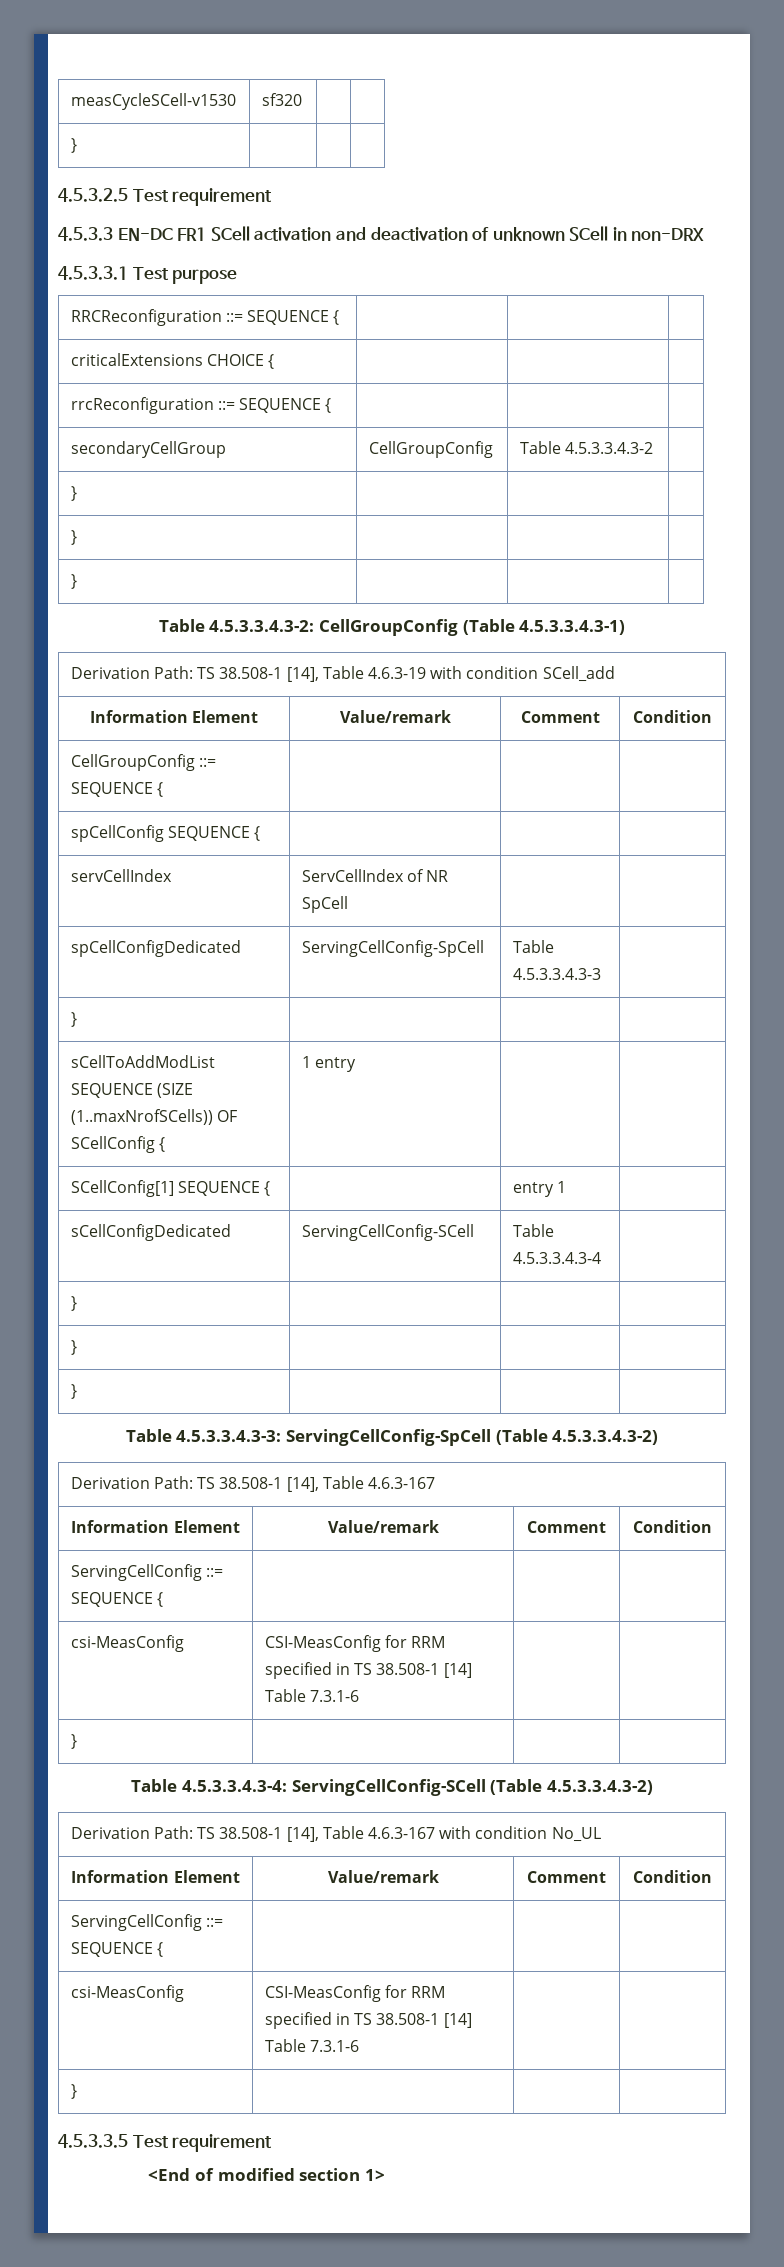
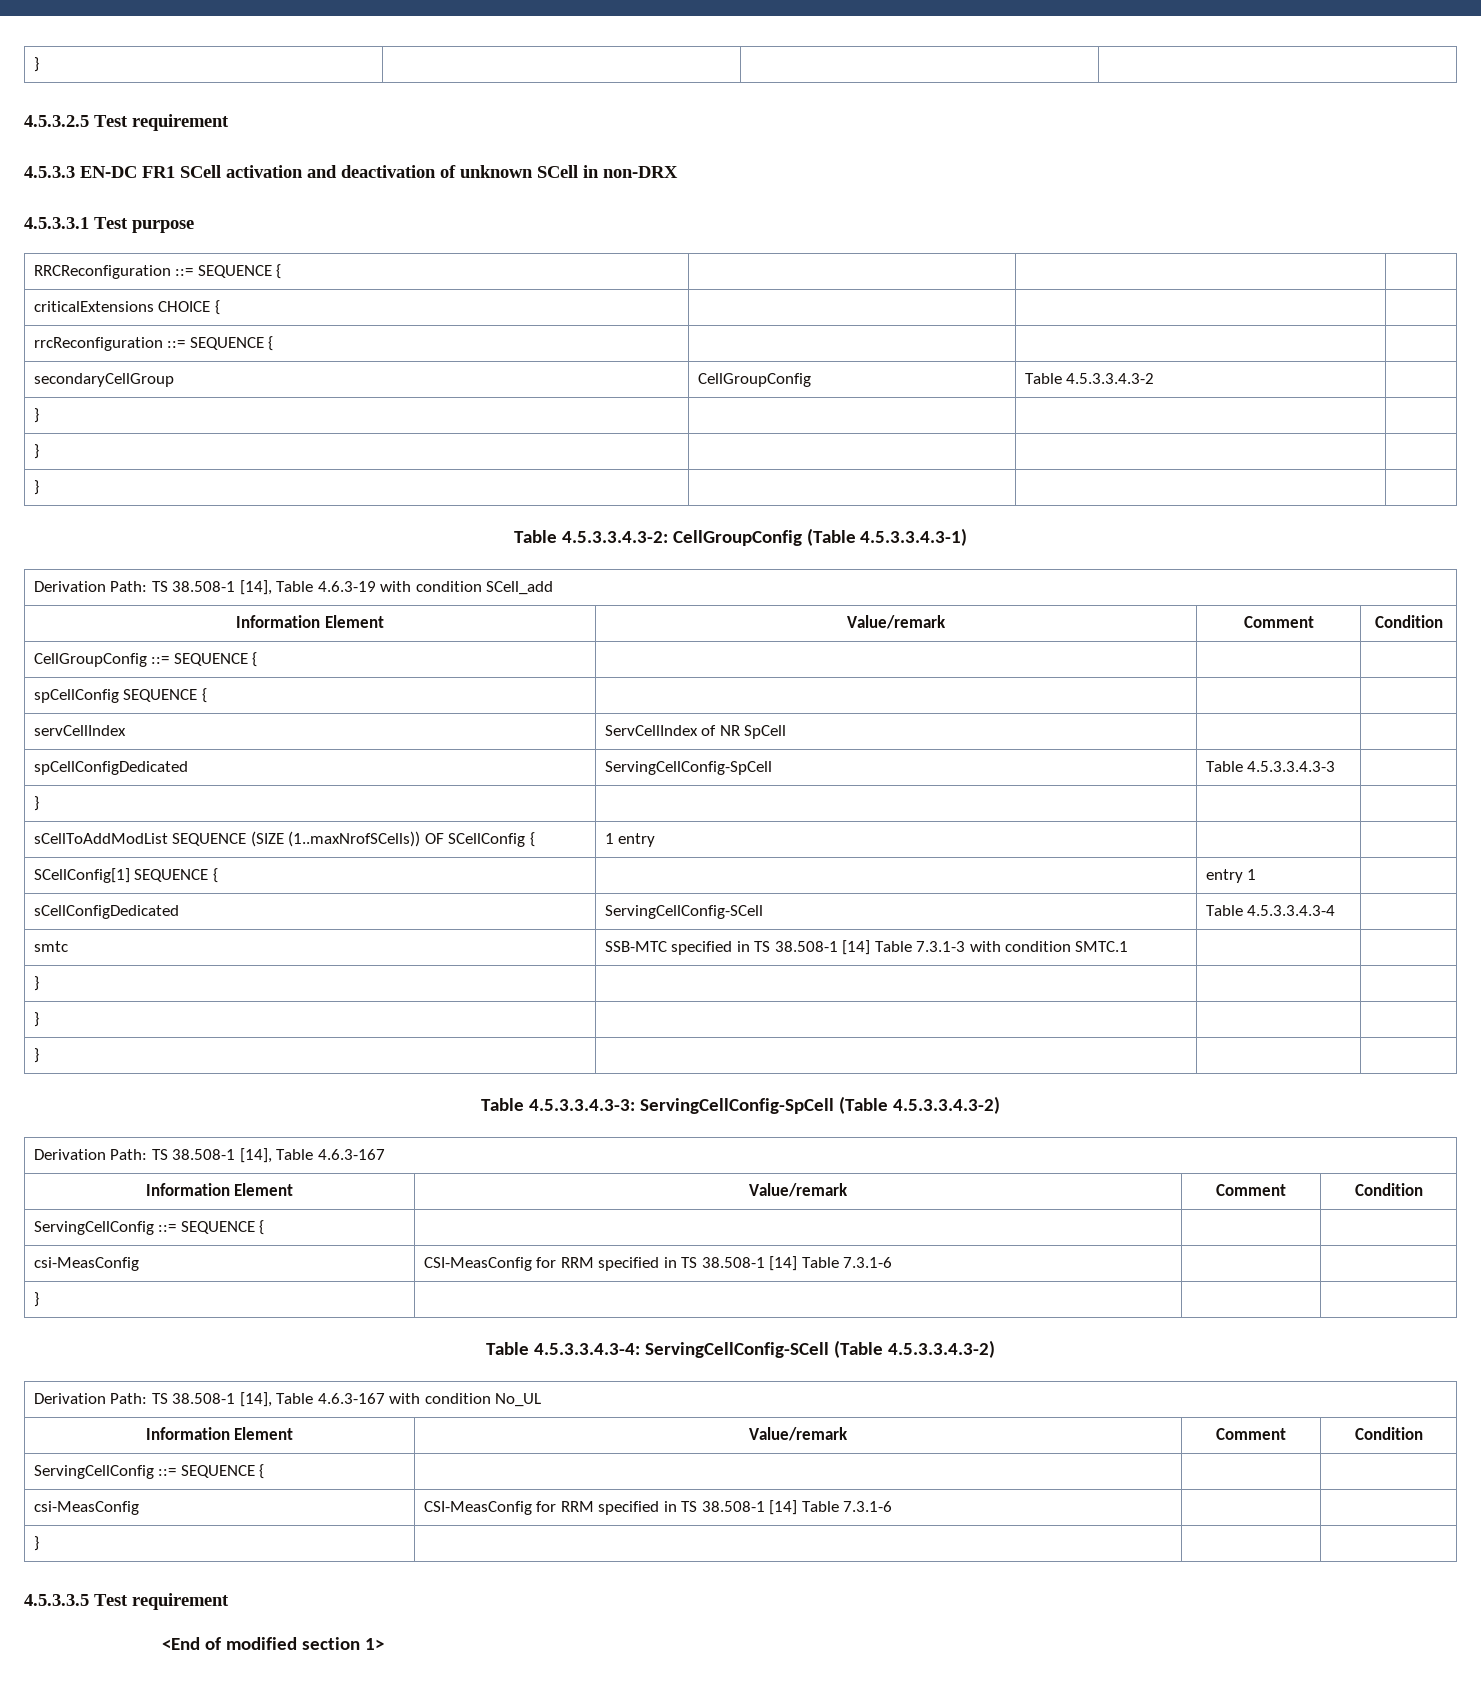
- measCycleSCell-v1530 | sf320 | |
+ smtc | SSB-MTC specified in TS 38.508-1 [14] Table 7.3.1-3 with condition SMTC.1 | |

